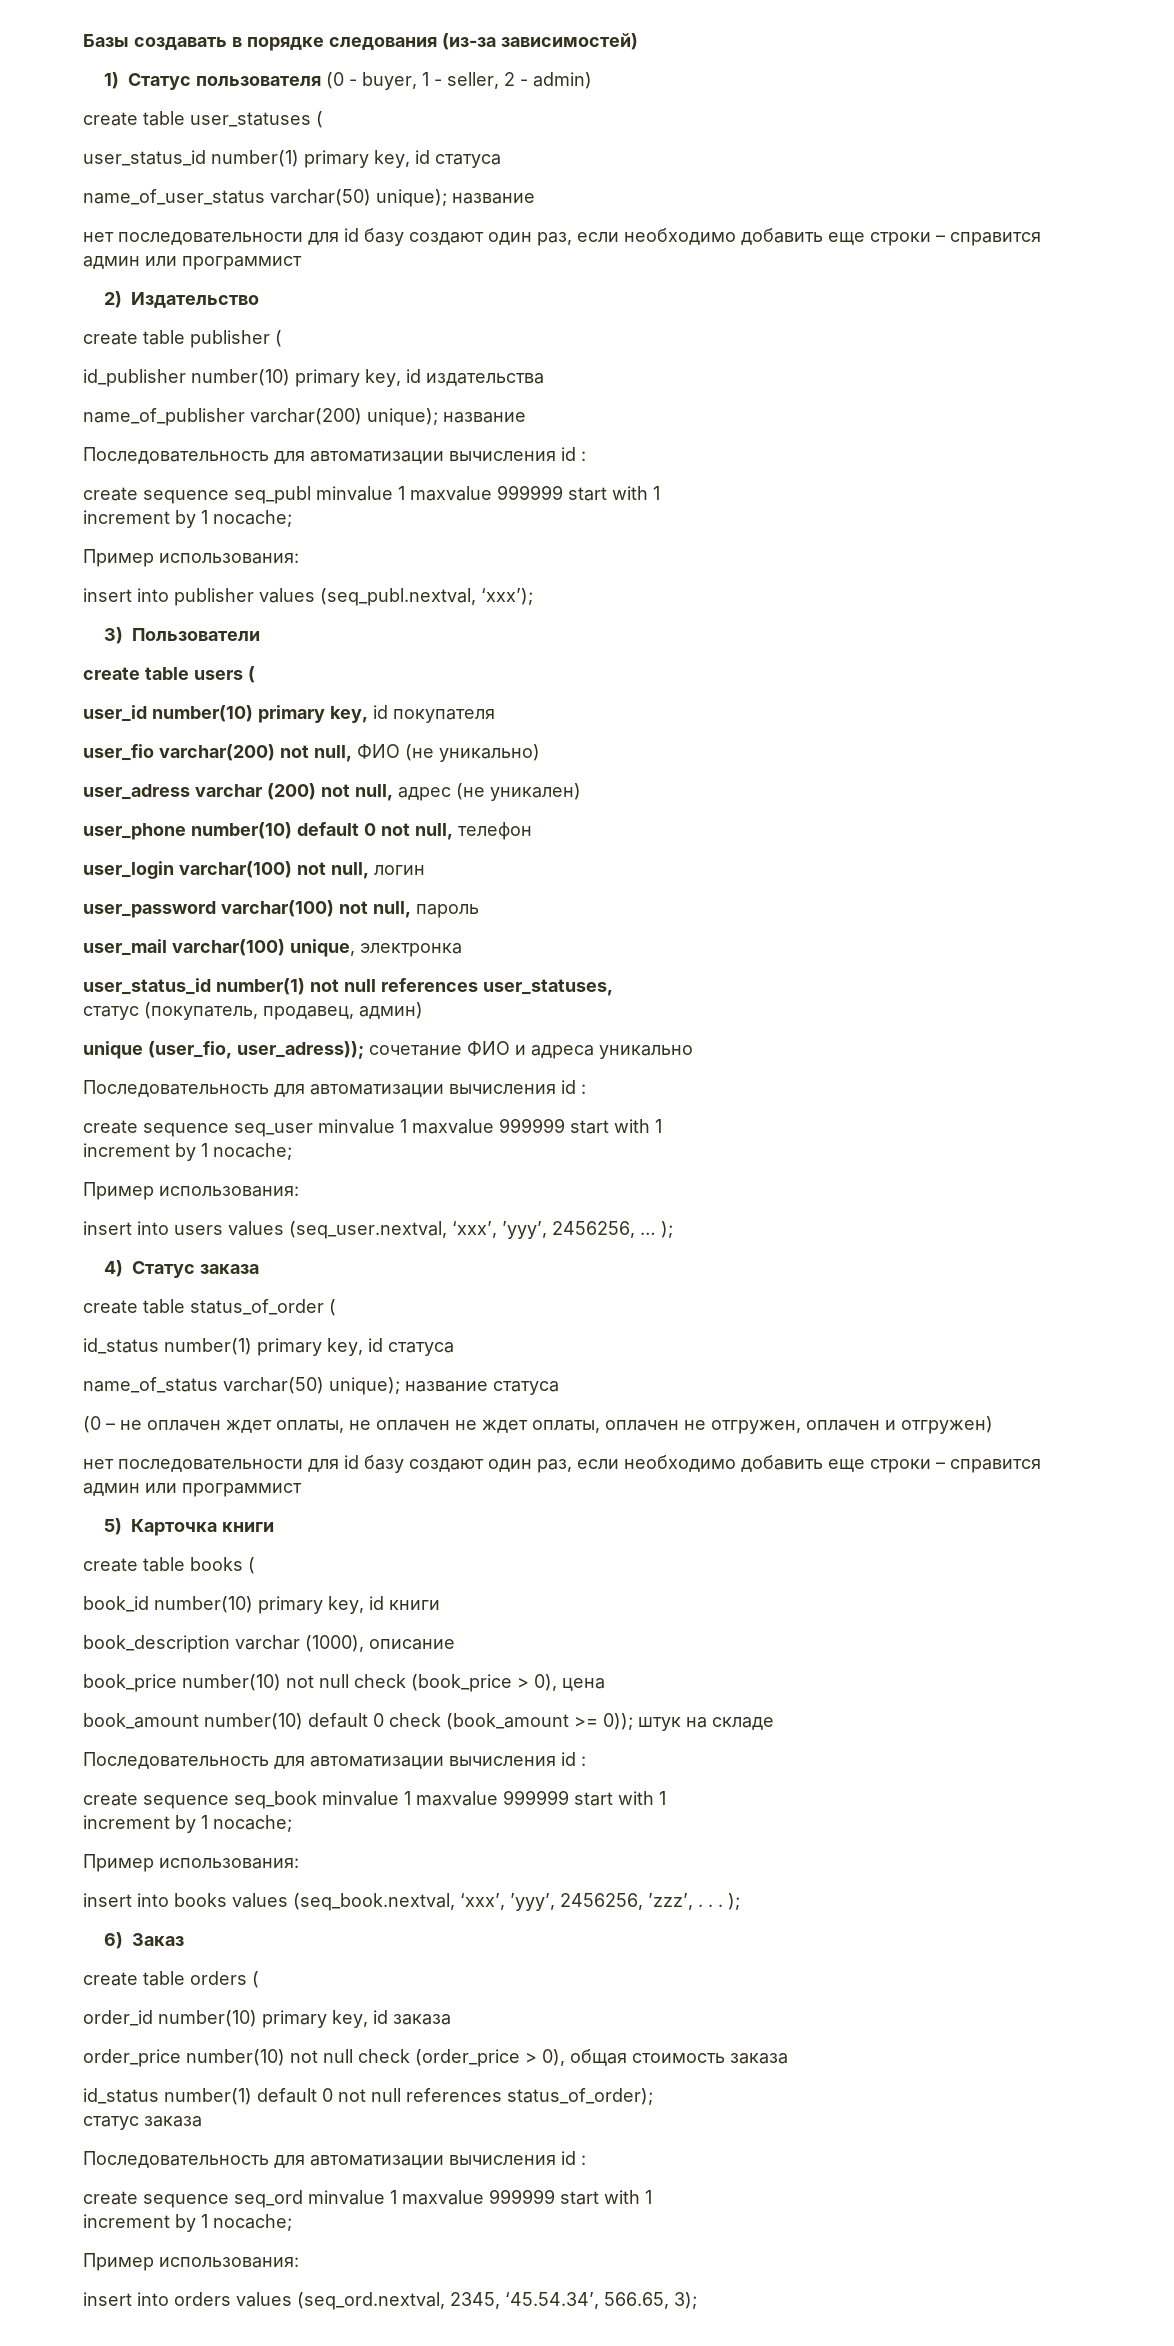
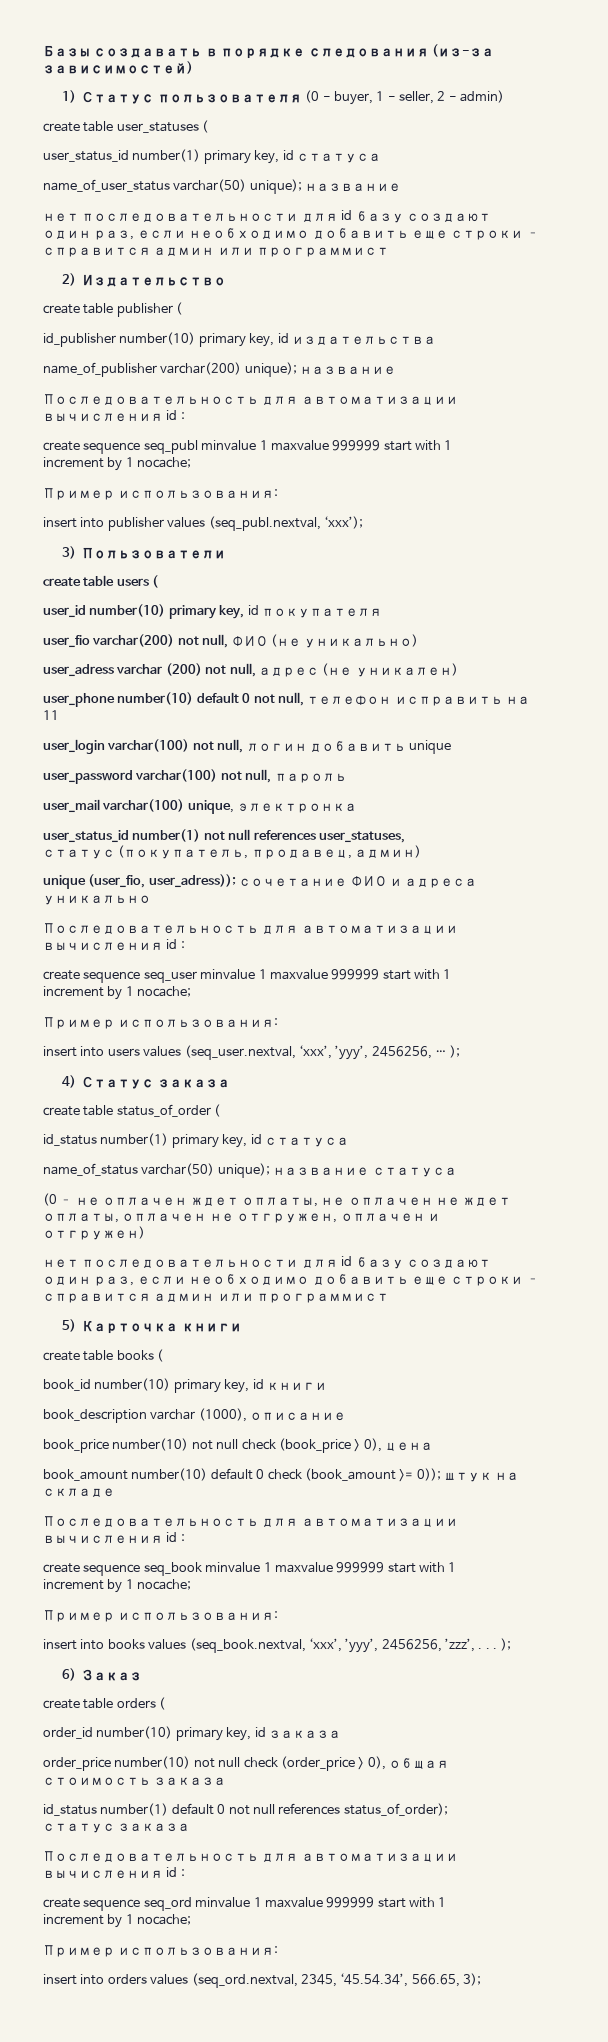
- user_phone number(10) default 0 not null, телефон
+ user_phone number(10) default 0 not null, телефон исправить на 11
- user_login varchar(100) not null, логин
+ user_login varchar(100) not null, логин добавить unique

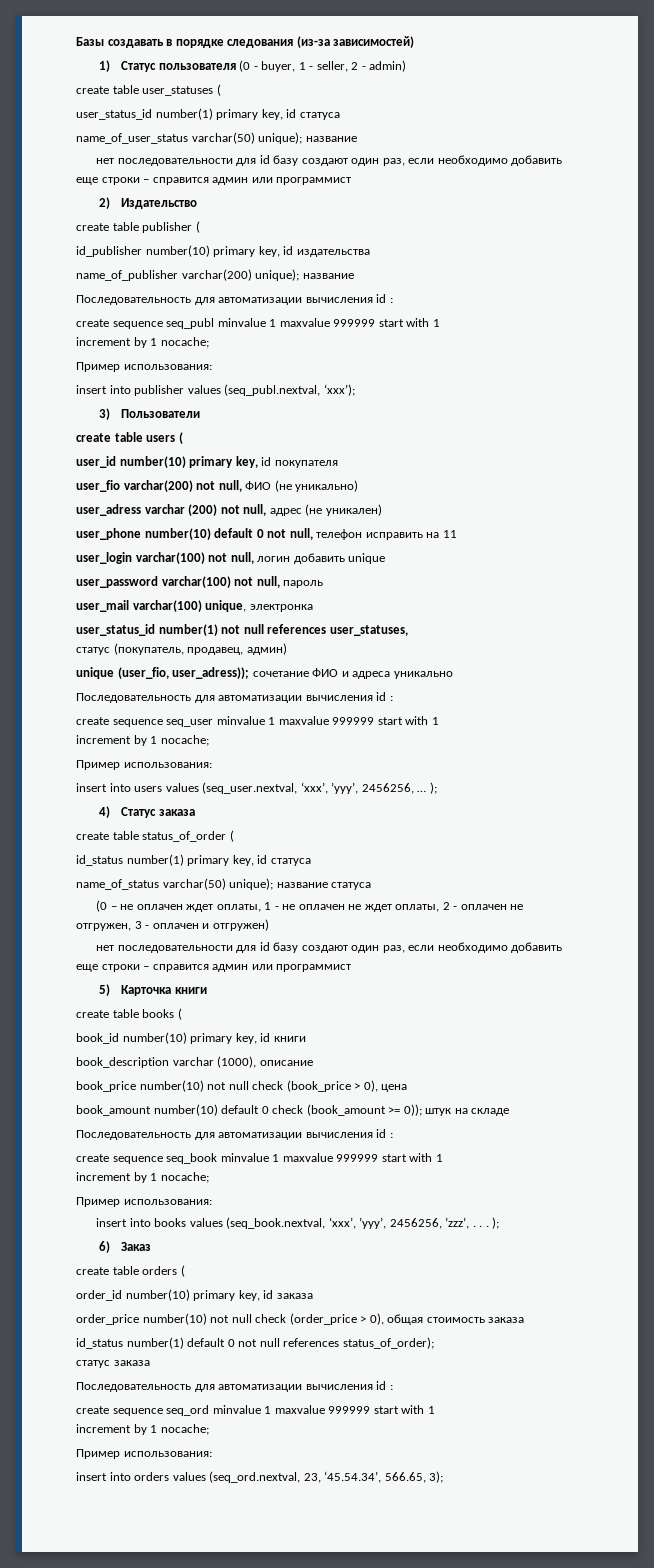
- (0 – не оплачен ждет оплаты, не оплачен не ждет оплаты, оплачен не отгружен, оплачен и отгружен)
+ (0 – не оплачен ждет оплаты, 1 - не оплачен не ждет оплаты, 2 - оплачен не отгружен, 3 - оплачен и отгружен)
- insert into orders values (seq_ord.nextval, 2345, ‘45.54.34’, 566.65, 3);
+ insert into orders values (seq_ord.nextval, 23, ‘45.54.34’, 566.65, 3);

